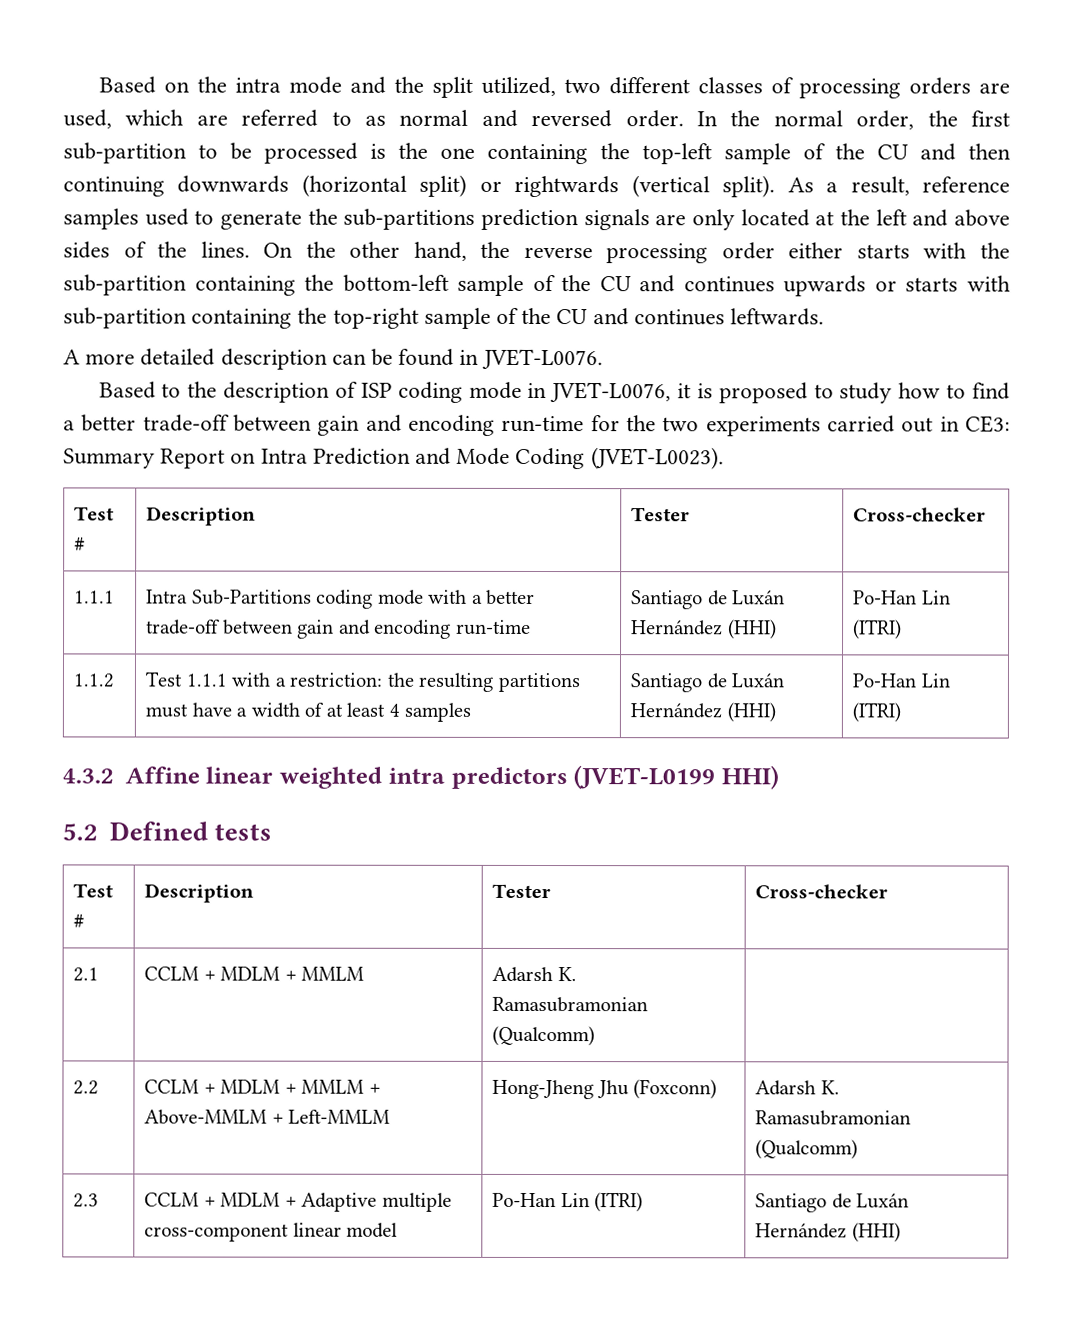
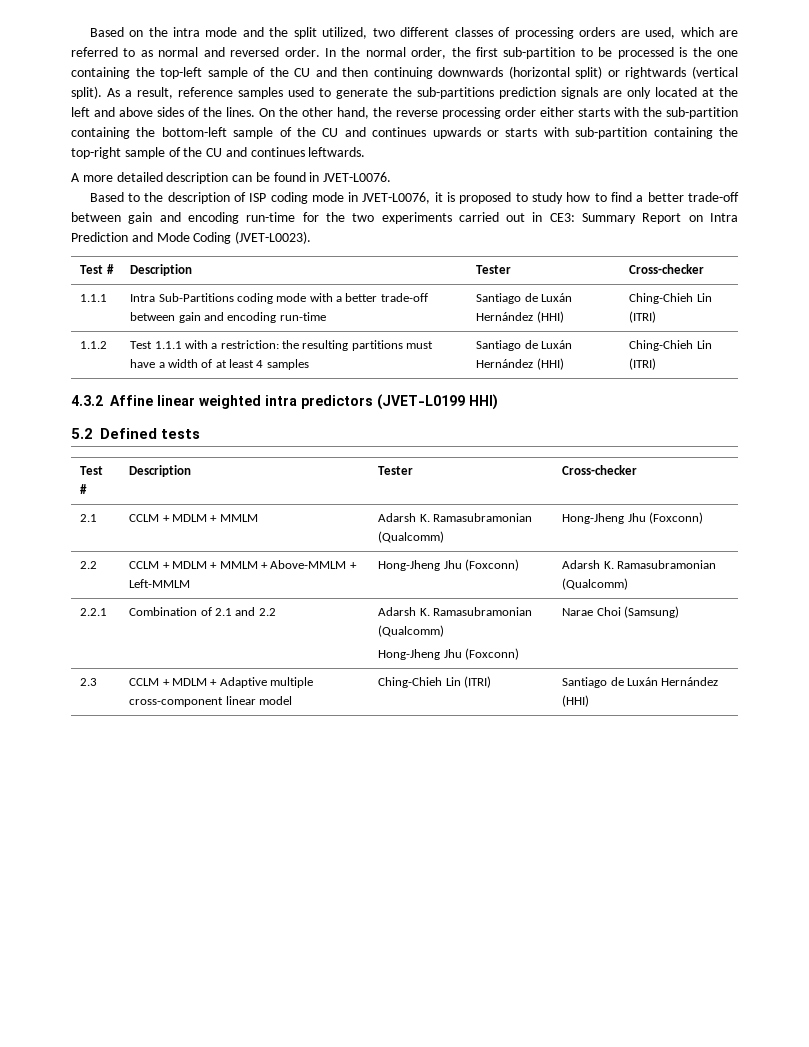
- 1.1.1 | Intra Sub-Partitions coding mode with a better trade-off between gain and encoding run-time | Santiago de Luxán Hernández (HHI) | Po-Han Lin (ITRI)
+ 1.1.1 | Intra Sub-Partitions coding mode with a better trade-off between gain and encoding run-time | Santiago de Luxán Hernández (HHI) | Ching-Chieh Lin (ITRI)
- 1.1.2 | Test 1.1.1 with a restriction: the resulting partitions must have a width of at least 4 samples | Santiago de Luxán Hernández (HHI) | Po-Han Lin (ITRI)
+ 1.1.2 | Test 1.1.1 with a restriction: the resulting partitions must have a width of at least 4 samples | Santiago de Luxán Hernández (HHI) | Ching-Chieh Lin (ITRI)
- 2.1 | CCLM + MDLM + MMLM | Adarsh K. Ramasubramonian (Qualcomm) |
+ 2.1 | CCLM + MDLM + MMLM | Adarsh K. Ramasubramonian (Qualcomm) | Hong-Jheng Jhu (Foxconn)
+ 2.2.1 | Combination of 2.1 and 2.2 | Adarsh K. Ramasubramonian (Qualcomm)
+ Hong-Jheng Jhu (Foxconn) | Narae Choi (Samsung)
- 2.3 | CCLM + MDLM + Adaptive multiple cross-component linear model | Po-Han Lin (ITRI) | Santiago de Luxán Hernández (HHI)
+ 2.3 | CCLM + MDLM + Adaptive multiple cross-component linear model | Ching-Chieh Lin (ITRI) | Santiago de Luxán Hernández (HHI)

